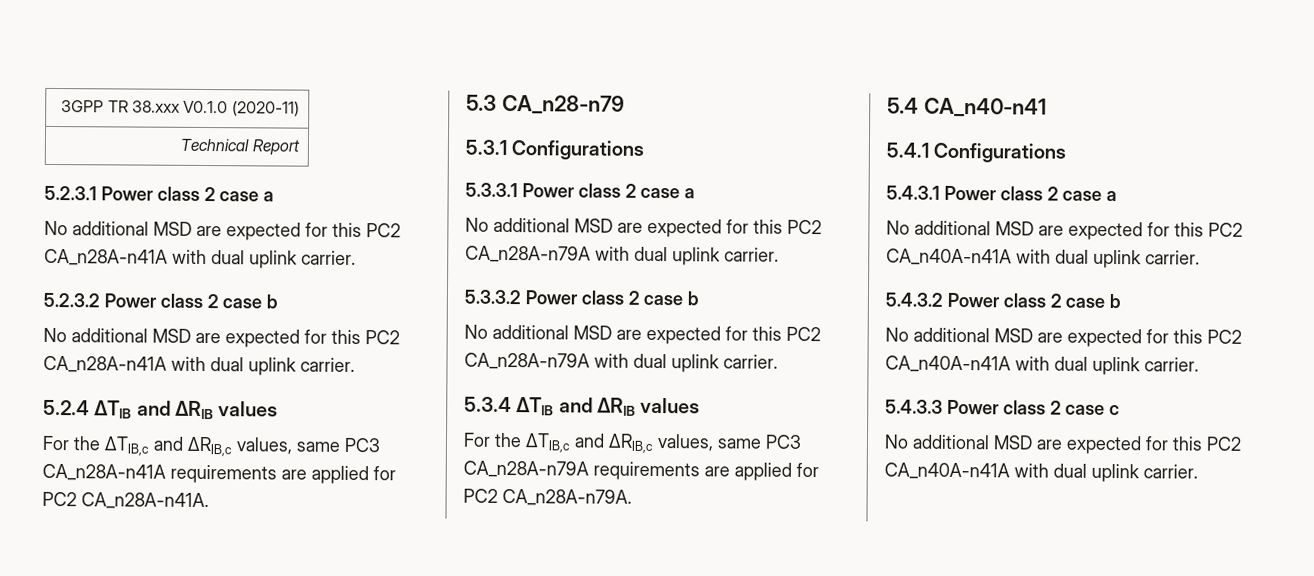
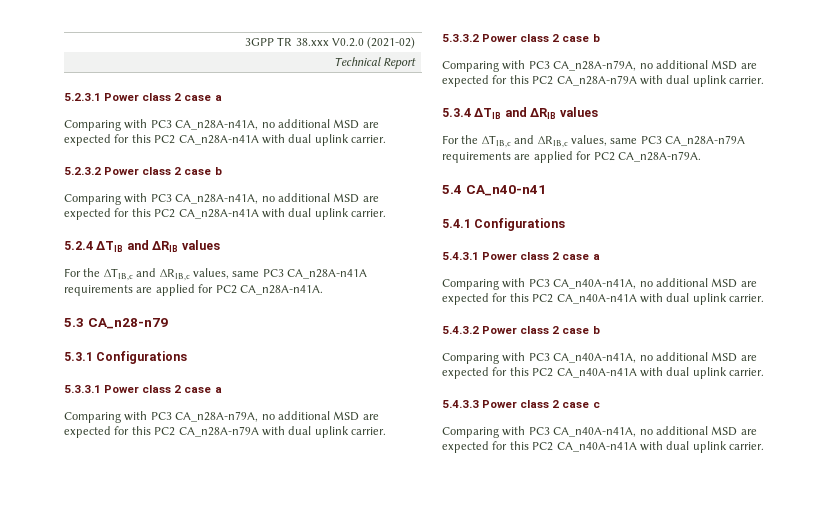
- 3GPP TR 38.xxx V0.1.0 (2020-11)
+ 3GPP TR 38.xxx V0.2.0 (2021-02)
  5.2.3.1 Power class 2 case a
- No additional MSD are expected for this PC2 CA_n28A-n41A with dual uplink carrier.
+ Comparing with PC3 CA_n28A-n41A, no additional MSD are expected for this PC2 CA_n28A-n41A with dual uplink carrier.
  5.2.3.2 Power class 2 case b
- No additional MSD are expected for this PC2 CA_n28A-n41A with dual uplink carrier.
+ Comparing with PC3 CA_n28A-n41A, no additional MSD are expected for this PC2 CA_n28A-n41A with dual uplink carrier.
  5.3.3.1 Power class 2 case a
- No additional MSD are expected for this PC2 CA_n28A-n79A with dual uplink carrier.
+ Comparing with PC3 CA_n28A-n79A, no additional MSD are expected for this PC2 CA_n28A-n79A with dual uplink carrier.
  5.3.3.2 Power class 2 case b
- No additional MSD are expected for this PC2 CA_n28A-n79A with dual uplink carrier.
+ Comparing with PC3 CA_n28A-n79A, no additional MSD are expected for this PC2 CA_n28A-n79A with dual uplink carrier.
  5.4.3.1 Power class 2 case a
- No additional MSD are expected for this PC2 CA_n40A-n41A with dual uplink carrier.
+ Comparing with PC3 CA_n40A-n41A, no additional MSD are expected for this PC2 CA_n40A-n41A with dual uplink carrier.
  5.4.3.2 Power class 2 case b
- No additional MSD are expected for this PC2 CA_n40A-n41A with dual uplink carrier.
+ Comparing with PC3 CA_n40A-n41A, no additional MSD are expected for this PC2 CA_n40A-n41A with dual uplink carrier.
  5.4.3.3 Power class 2 case c
- No additional MSD are expected for this PC2 CA_n40A-n41A with dual uplink carrier.
+ Comparing with PC3 CA_n40A-n41A, no additional MSD are expected for this PC2 CA_n40A-n41A with dual uplink carrier.

